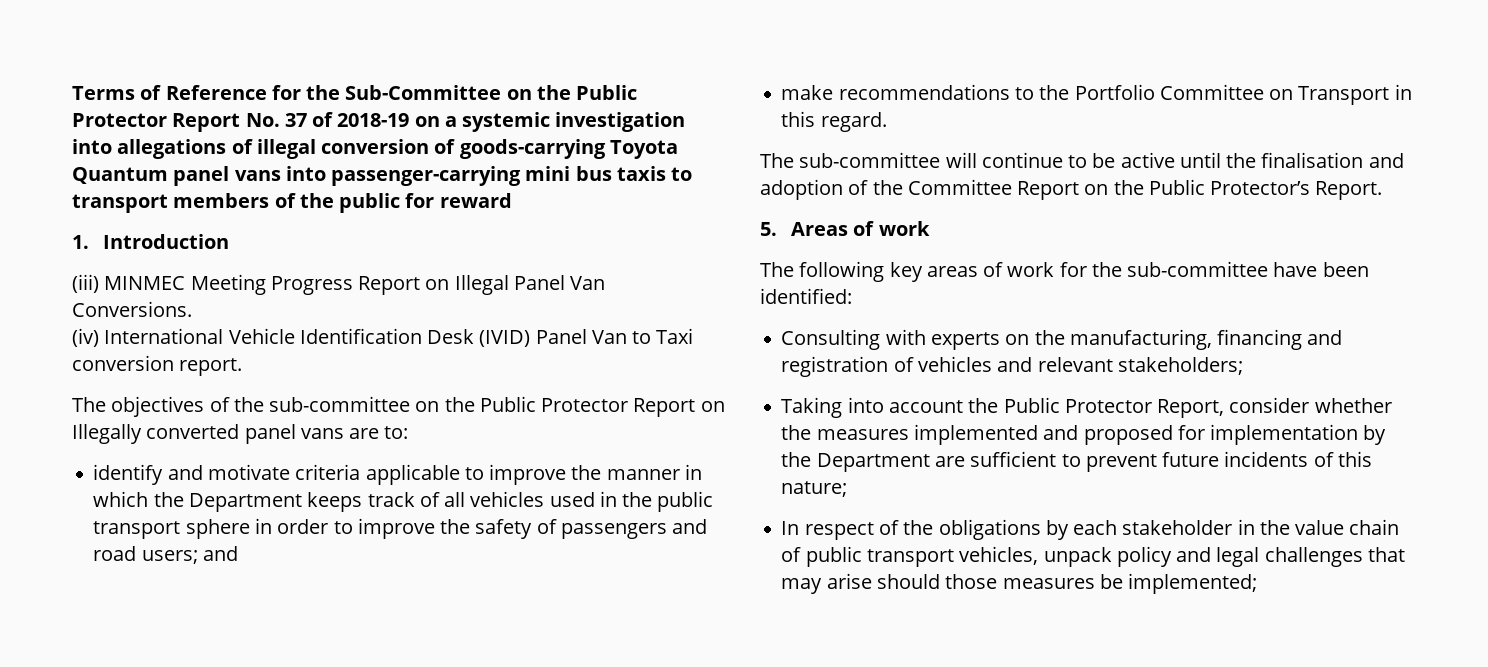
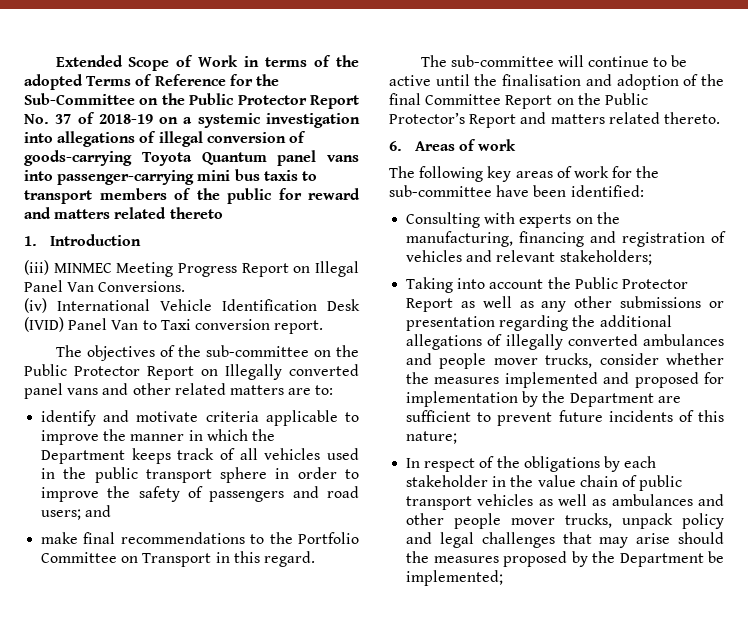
- Terms of Reference for the Sub-Committee on the Public Protector Report No. 37 of 2018-19 on a systemic investigation into allegations of illegal conversion of goods-carrying Toyota Quantum panel vans into passenger-carrying mini bus taxis to transport members of the public for reward
+ Extended Scope of Work in terms of the adopted Terms of Reference for the Sub-Committee on the Public Protector Report No. 37 of 2018-19 on a systemic investigation into allegations of illegal conversion of goods-carrying Toyota Quantum panel vans into passenger-carrying mini bus taxis to transport members of the public for reward and matters related thereto
- The objectives of the sub-committee on the Public Protector Report on Illegally converted panel vans are to:
+ The objectives of the sub-committee on the Public Protector Report on Illegally converted panel vans and other related matters are to:
- make recommendations to the Portfolio Committee on Transport in this regard.
+ make final recommendations to the Portfolio Committee on Transport in this regard.
- The sub-committee will continue to be active until the finalisation and adoption of the Committee Report on the Public Protector’s Report.
- 5. Areas of work
+ The sub-committee will continue to be active until the finalisation and adoption of the final Committee Report on the Public Protector’s Report and matters related thereto.
+ 6. Areas of work
- Taking into account the Public Protector Report, consider whether the measures implemented and proposed for implementation by the Department are sufficient to prevent future incidents of this nature;
+ Taking into account the Public Protector Report as well as any other submissions or presentation regarding the additional allegations of illegally converted ambulances and people mover trucks, consider whether the measures implemented and proposed for implementation by the Department are sufficient to prevent future incidents of this nature;
- In respect of the obligations by each stakeholder in the value chain of public transport vehicles, unpack policy and legal challenges that may arise should those measures be implemented;
+ In respect of the obligations by each stakeholder in the value chain of public transport vehicles as well as ambulances and other people mover trucks, unpack policy and legal challenges that may arise should the measures proposed by the Department be implemented;

